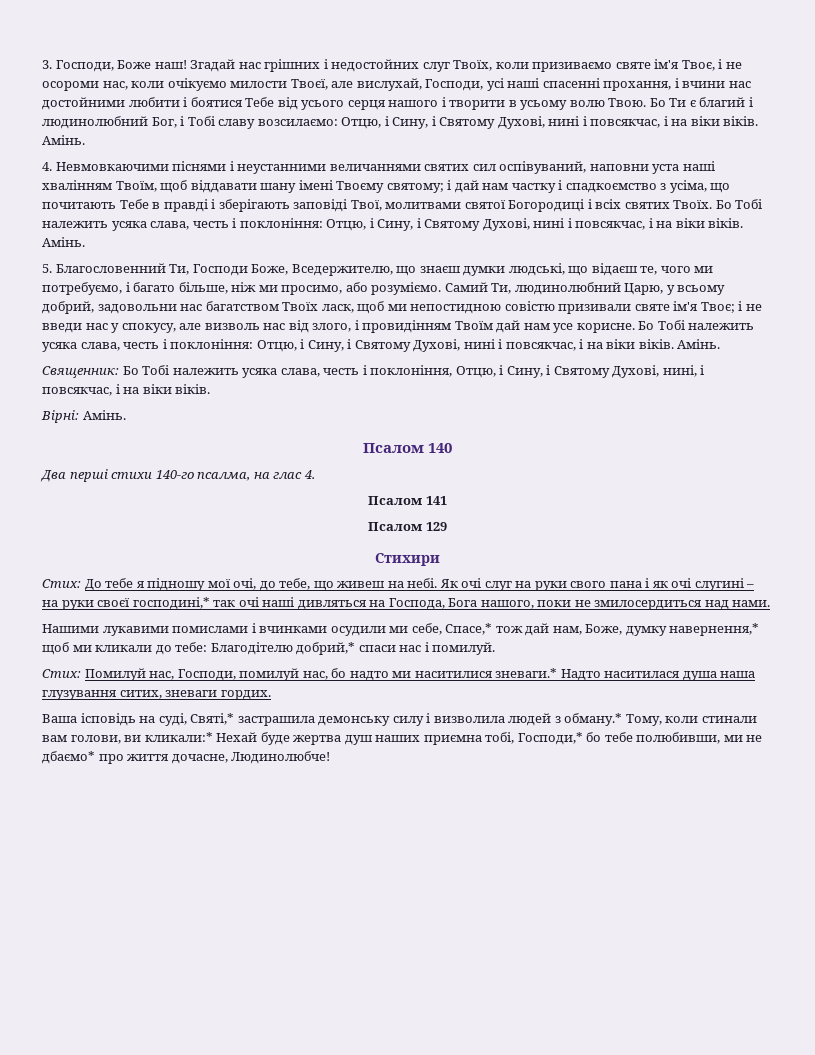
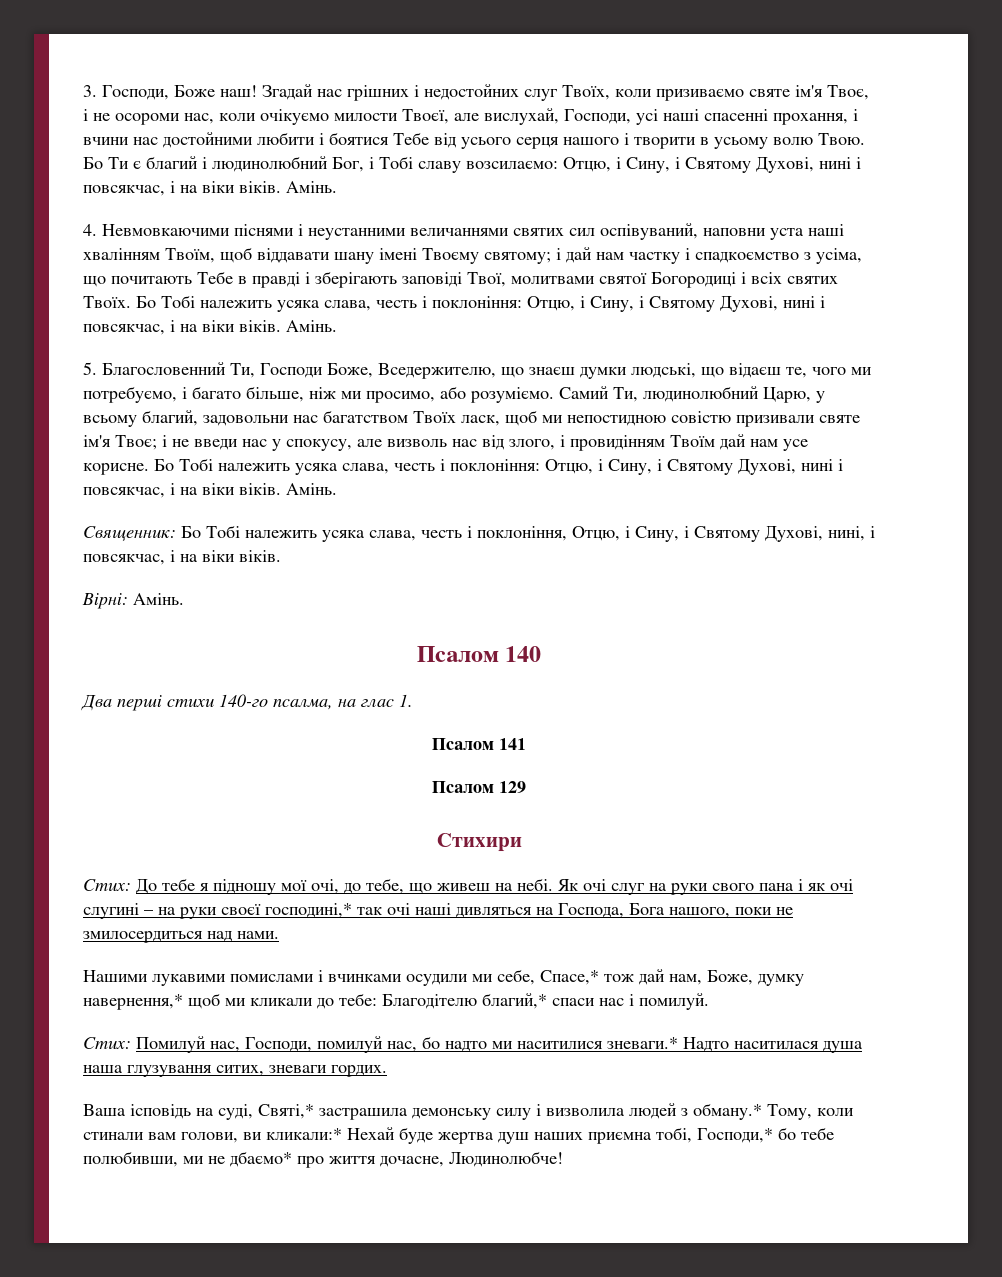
- Самий Ти, людинолюбний Царю, у всьому добрий, задовольни нас багатством Твоїх ласк, щоб ми непостидною совістю призивали святе ім'я Твоє; і не введи нас у спокусу, але визволь нас від злого, і провидінням Твоїм дай нам усе корисне.
+ Самий Ти, людинолюбний Царю, у всьому благий, задовольни нас багатством Твоїх ласк, щоб ми непостидною совістю призивали святе ім'я Твоє; і не введи нас у спокусу, але визволь нас від злого, і провидінням Твоїм дай нам усе корисне.
- Два перші стихи 140-го псалма, на глас 4.
+ Два перші стихи 140-го псалма, на глас 1.
- Нашими лукавими помислами і вчинками осудили ми себе, Спасе,* тож дай нам, Боже, думку навернення,* щоб ми кликали до тебе: Благодітелю добрий,* спаси нас і помилуй.
+ Нашими лукавими помислами і вчинками осудили ми себе, Спасе,* тож дай нам, Боже, думку навернення,* щоб ми кликали до тебе: Благодітелю благий,* спаси нас і помилуй.

